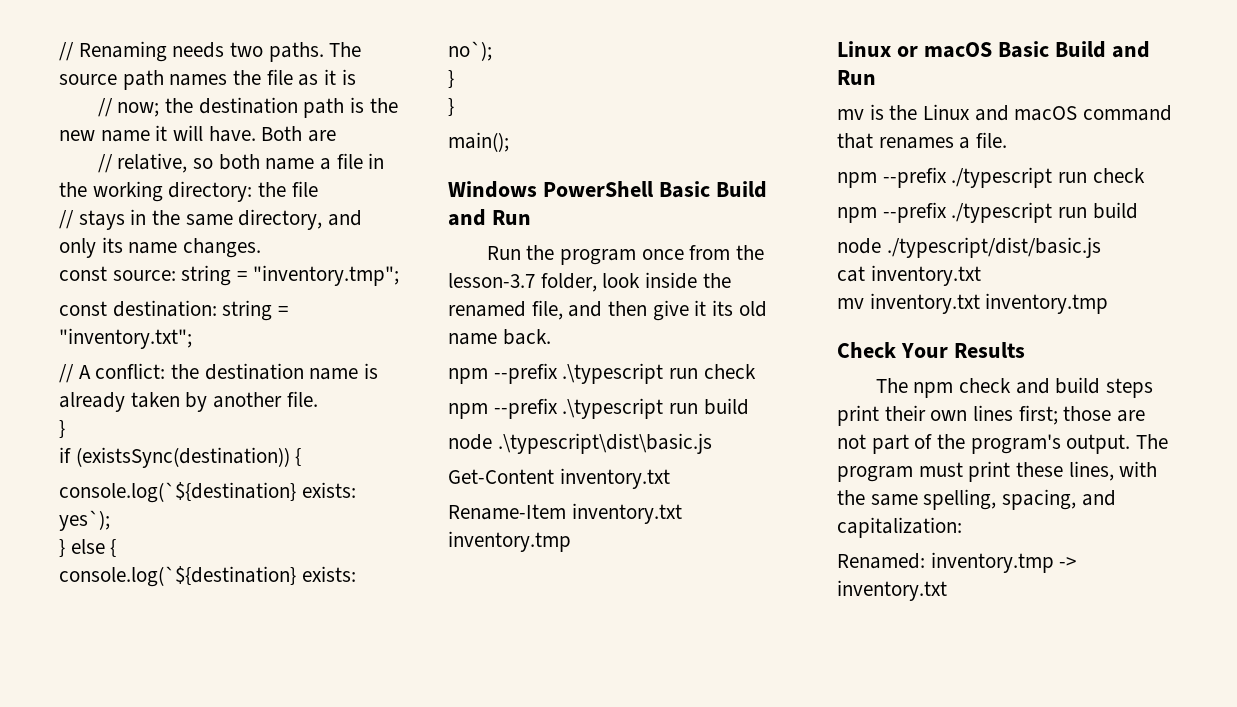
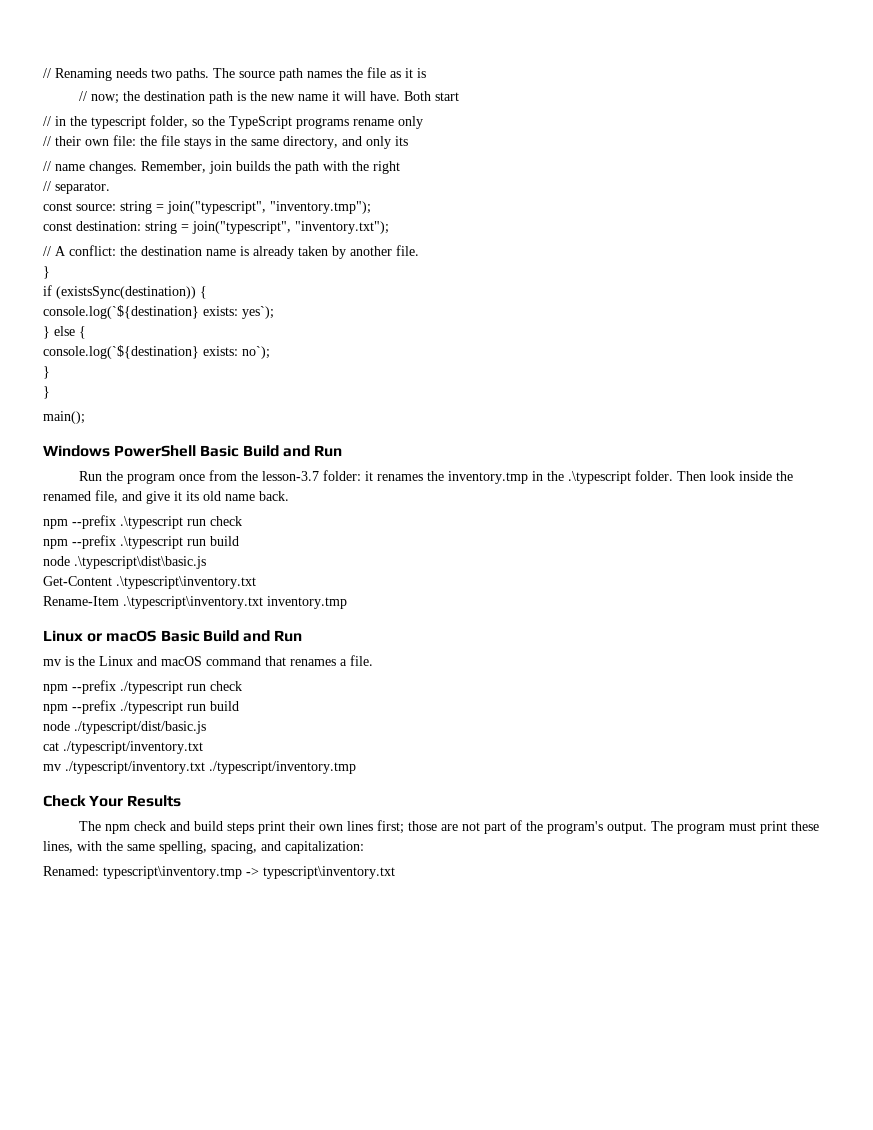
- Both are
- // relative, so both name a file in the working directory: the file
- // stays in the same directory, and only its name changes.
+ Both start
+ // in the typescript folder, so the TypeScript programs rename only
+ // their own file: the file stays in the same directory, and only its
+ // name changes. Remember, join builds the path with the right
+ // separator.
- const source: string = "inventory.tmp";
+ const source: string = join("typescript", "inventory.tmp");
- const destination: string = "inventory.txt";
+ const destination: string = join("typescript", "inventory.txt");
- Run the program once from the lesson-3.7 folder, look inside the renamed file, and then give it its old name back.
+ Run the program once from the lesson-3.7 folder: it renames the inventory.tmp in the .\typescript folder. Then look inside the renamed file, and give it its old name back.
- Get-Content inventory.txt
+ Get-Content .\typescript\inventory.txt
- Rename-Item inventory.txt inventory.tmp
+ Rename-Item .\typescript\inventory.txt inventory.tmp
- cat inventory.txt
- mv inventory.txt inventory.tmp
+ cat ./typescript/inventory.txt
+ mv ./typescript/inventory.txt ./typescript/inventory.tmp
- Renamed: inventory.tmp -> inventory.txt
+ Renamed: typescript\inventory.tmp -> typescript\inventory.txt

